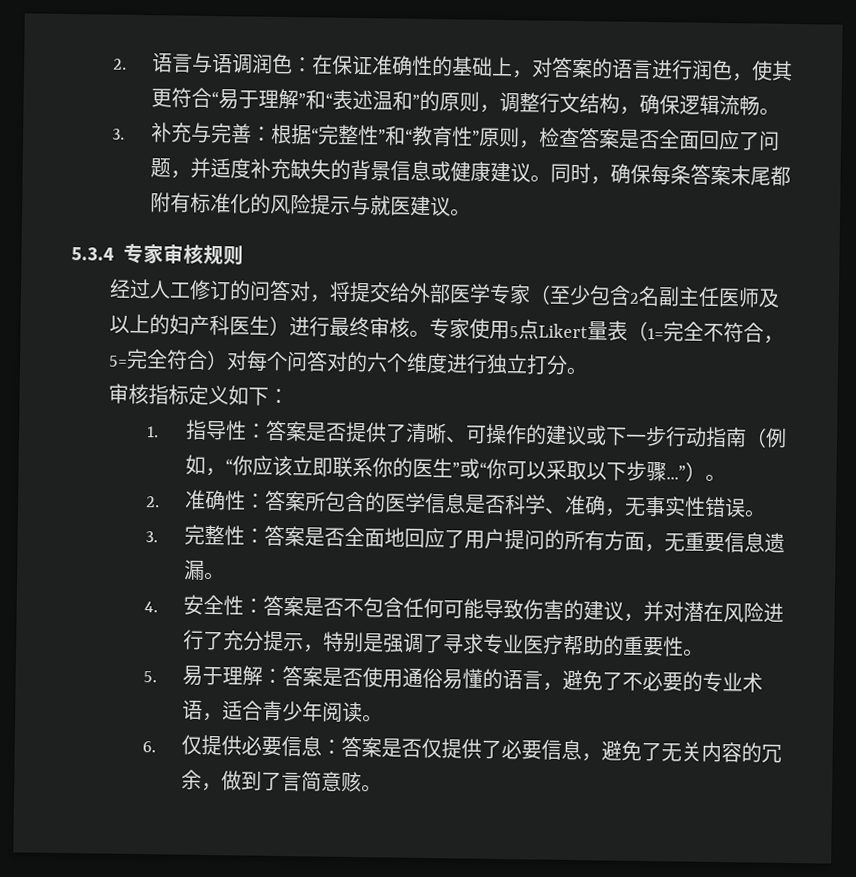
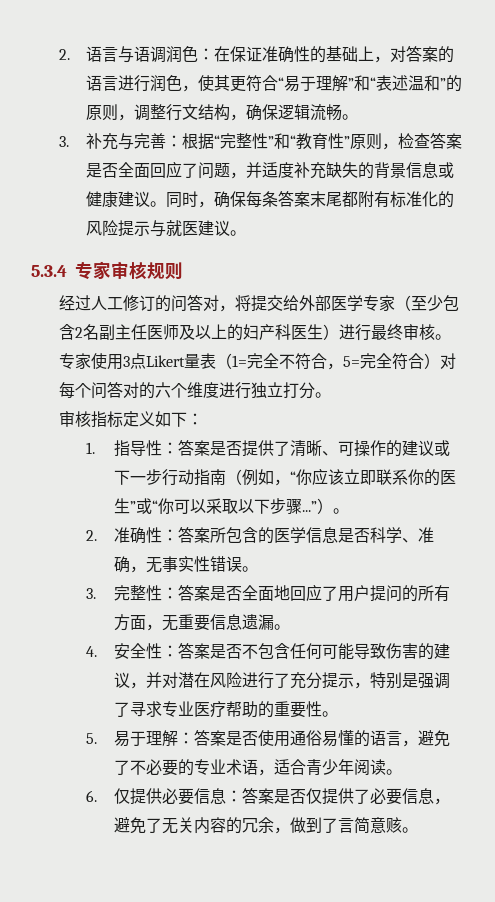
- 专家使用5点Likert量表（1=完全不符合，5=完全符合）对每个问答对的六个维度进行独立打分。
+ 专家使用3点Likert量表（1=完全不符合，5=完全符合）对每个问答对的六个维度进行独立打分。

